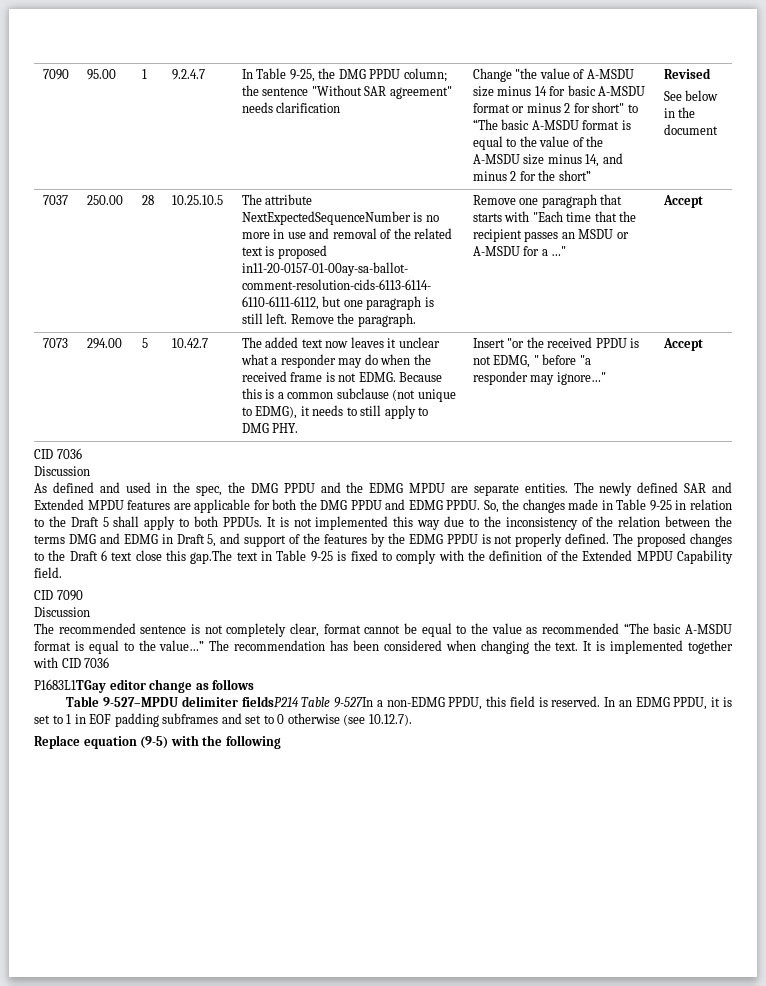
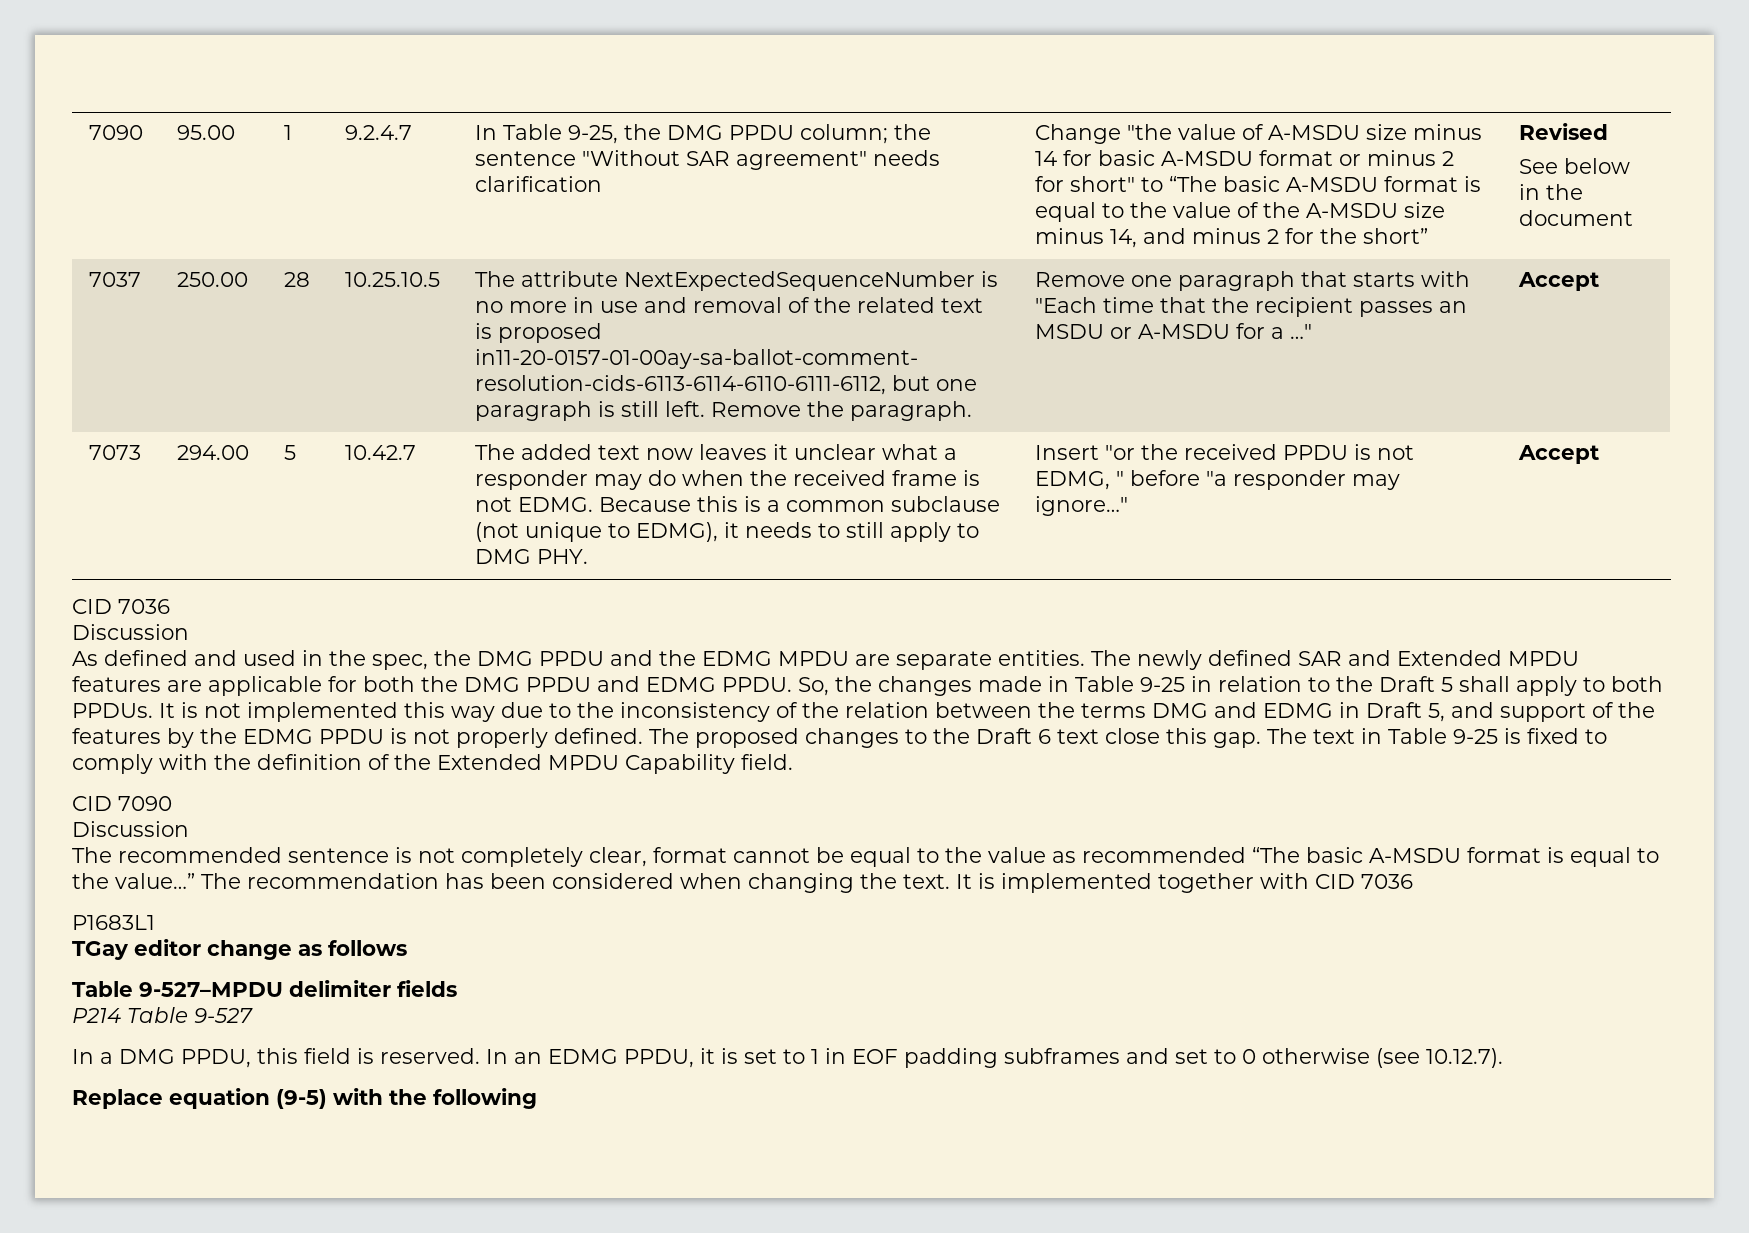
- The proposed changes to the Draft 6 text close this gap.The text in Table 9-25 is fixed to comply with the definition of the Extended MPDU Capability field.
+ The proposed changes to the Draft 6 text close this gap. The text in Table 9-25 is fixed to comply with the definition of the Extended MPDU Capability field.
- P1683L1TGay editor change as follows
+ P1683L1
+ TGay editor change as follows
- Table 9-527–MPDU delimiter fieldsP214 Table 9-527In a non-EDMG PPDU, this field is reserved.
+ Table 9-527–MPDU delimiter fields
+ P214 Table 9-527
+ In a DMG PPDU, this field is reserved.

